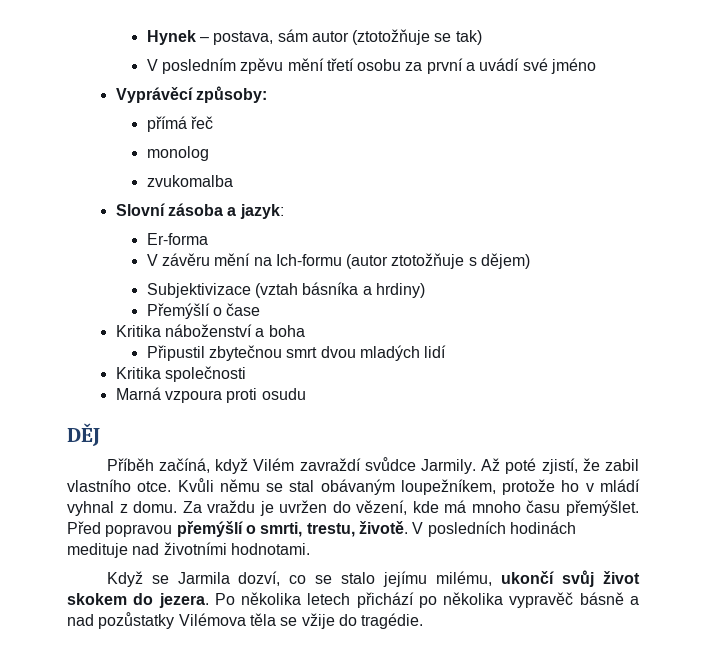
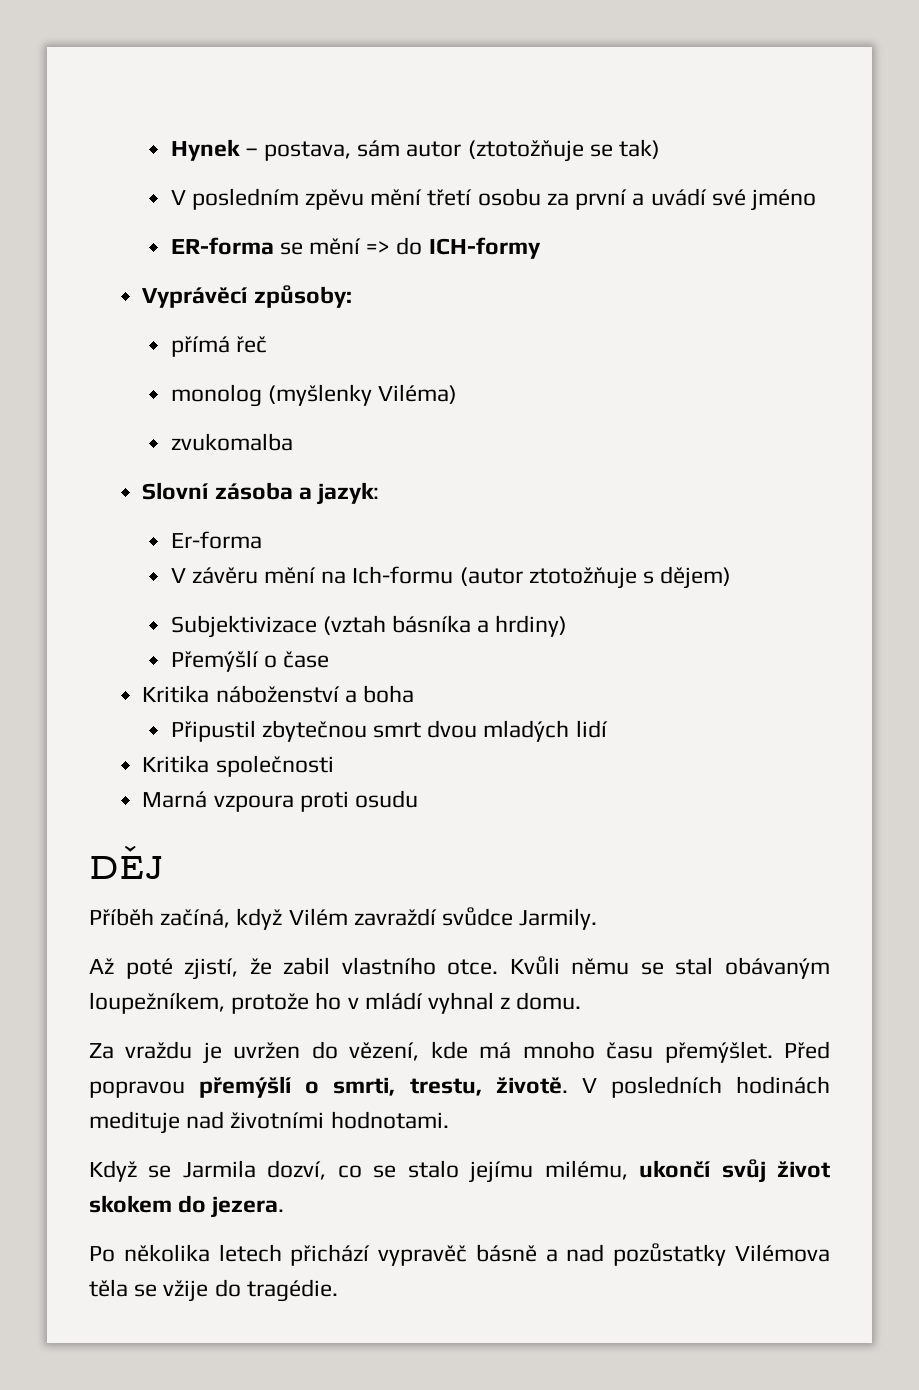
+ ER-forma se mění => do ICH-formy
- monolog
+ monolog (myšlenky Viléma)
- Příběh začíná, když Vilém zavraždí svůdce Jarmily. Až poté zjistí, že zabil vlastního otce.
+ Příběh začíná, když Vilém zavraždí svůdce Jarmily.
+ Až poté zjistí, že zabil vlastního otce.
- Kvůli němu se stal obávaným loupežníkem, protože ho v mládí vyhnal z domu. Za vraždu je uvržen do vězení, kde má mnoho času přemýšlet.
+ Kvůli němu se stal obávaným loupežníkem, protože ho v mládí vyhnal z domu.
+ Za vraždu je uvržen do vězení, kde má mnoho času přemýšlet.
- Když se Jarmila dozví, co se stalo jejímu milému, ukončí svůj život skokem do jezera. Po několika letech přichází po několika vypravěč básně a nad pozůstatky Vilémova těla se vžije do tragédie.
+ Když se Jarmila dozví, co se stalo jejímu milému, ukončí svůj život skokem do jezera.
+ Po několika letech přichází vypravěč básně a nad pozůstatky Vilémova těla se vžije do tragédie.

